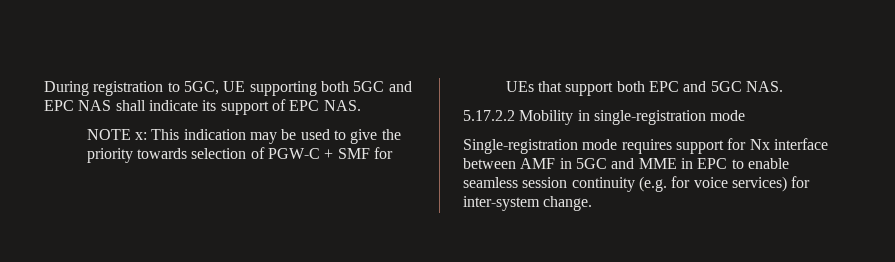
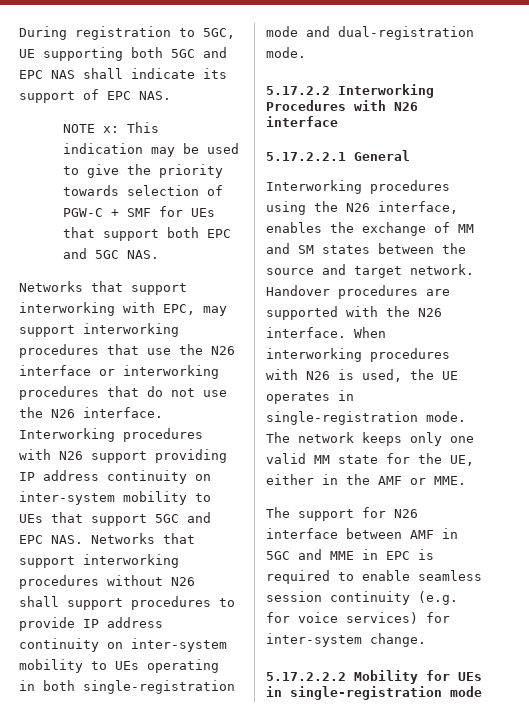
- 5.17.2.2 Mobility in single-registration mode
- Single-registration mode requires support for Nx interface between AMF in 5GC and MME in EPC to enable seamless session continuity (e.g. for voice services) for inter-system change.
+ Networks that support interworking with EPC, may support interworking procedures that use the N26 interface or interworking procedures that do not use the N26 interface. Interworking procedures with N26 support providing IP address continuity on inter-system mobility to UEs that support 5GC and EPC NAS. Networks that support interworking procedures without N26 shall support procedures to provide IP address continuity on inter-system mobility to UEs operating in both single-registration mode and dual-registration mode.
+ 5.17.2.2 Interworking Procedures with N26 interface
+ 5.17.2.2.1 General
+ Interworking procedures using the N26 interface, enables the exchange of MM and SM states between the source and target network. Handover procedures are supported with the N26 interface. When interworking procedures with N26 is used, the UE operates in single-registration mode. The network keeps only one valid MM state for the UE, either in the AMF or MME.
+ The support for N26 interface between AMF in 5GC and MME in EPC is required to enable seamless session continuity (e.g. for voice services) for inter-system change.
+ 5.17.2.2.2 Mobility for UEs in single-registration mode

